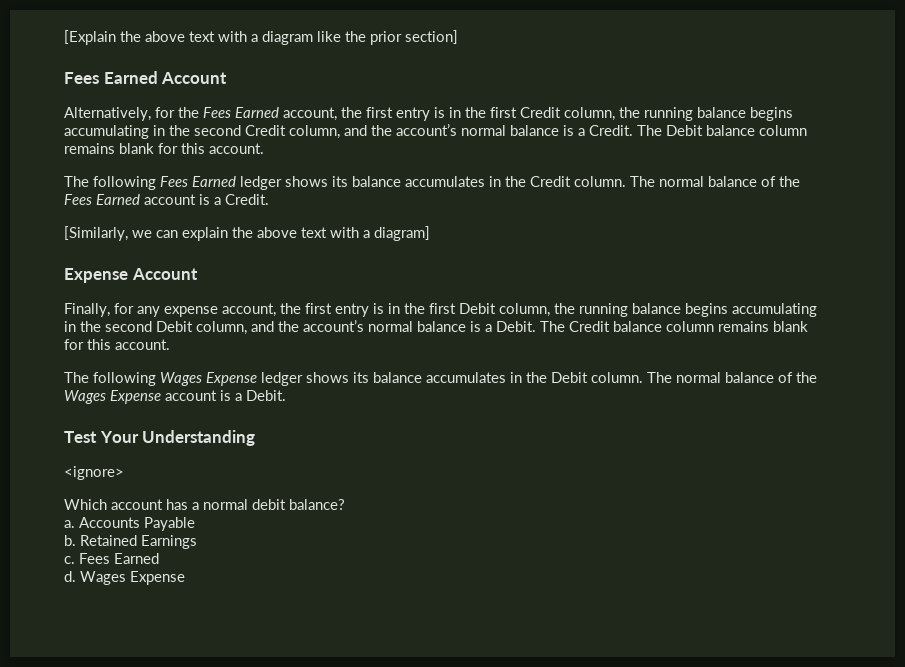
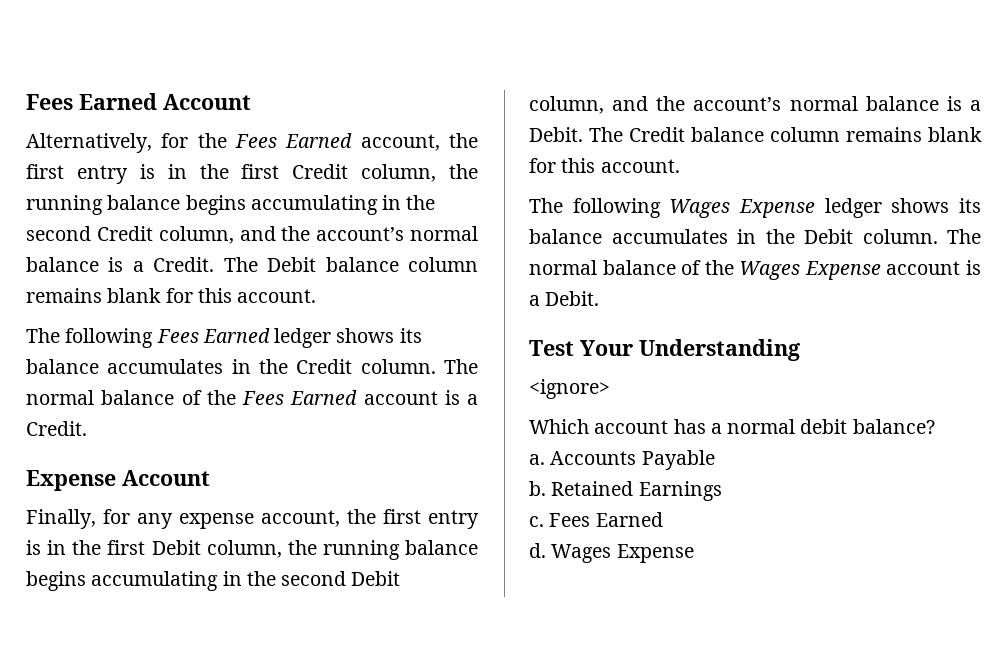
- [Explain the above text with a diagram like the prior section]
- [Similarly, we can explain the above text with a diagram]

